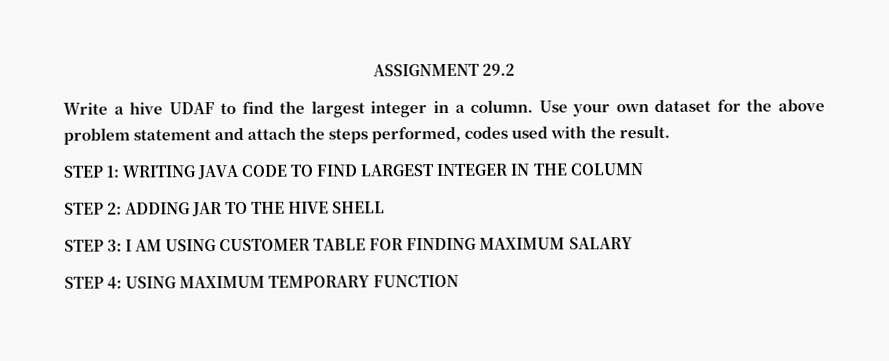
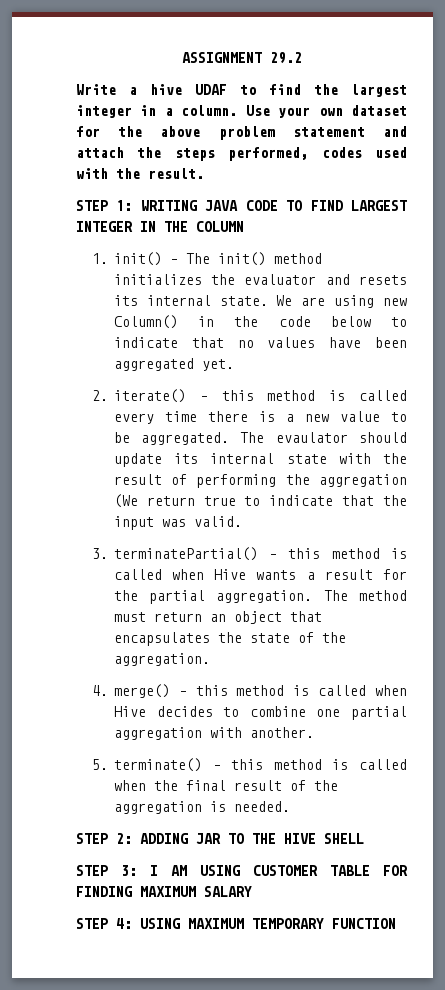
+ 1. init() – The init() method initializes the evaluator and resets its internal state. We are using new Column() in the code below to indicate that no values have been aggregated yet.
+ 2. iterate() – this method is called every time there is a new value to be aggregated. The evaulator should update its internal state with the result of performing the aggregation (We return true to indicate that the input was valid.
+ 3. terminatePartial() – this method is called when Hive wants a result for the partial aggregation. The method must return an object that encapsulates the state of the aggregation.
+ 4. merge() – this method is called when Hive decides to combine one partial aggregation with another.
+ 5. terminate() – this method is called when the final result of the aggregation is needed.

